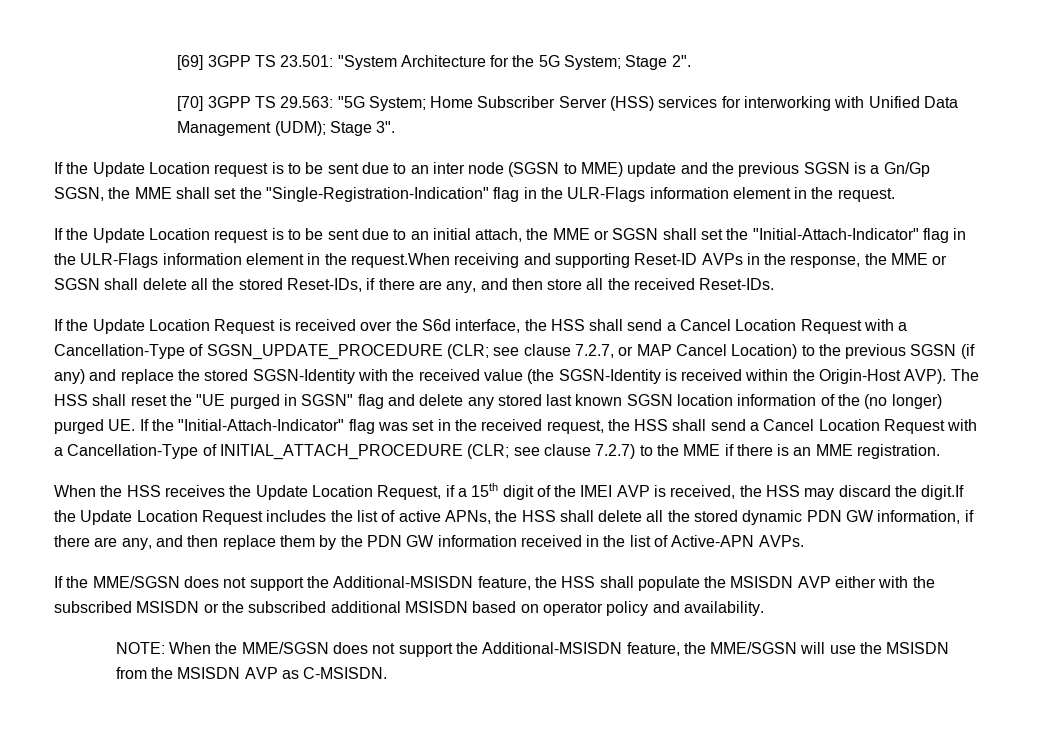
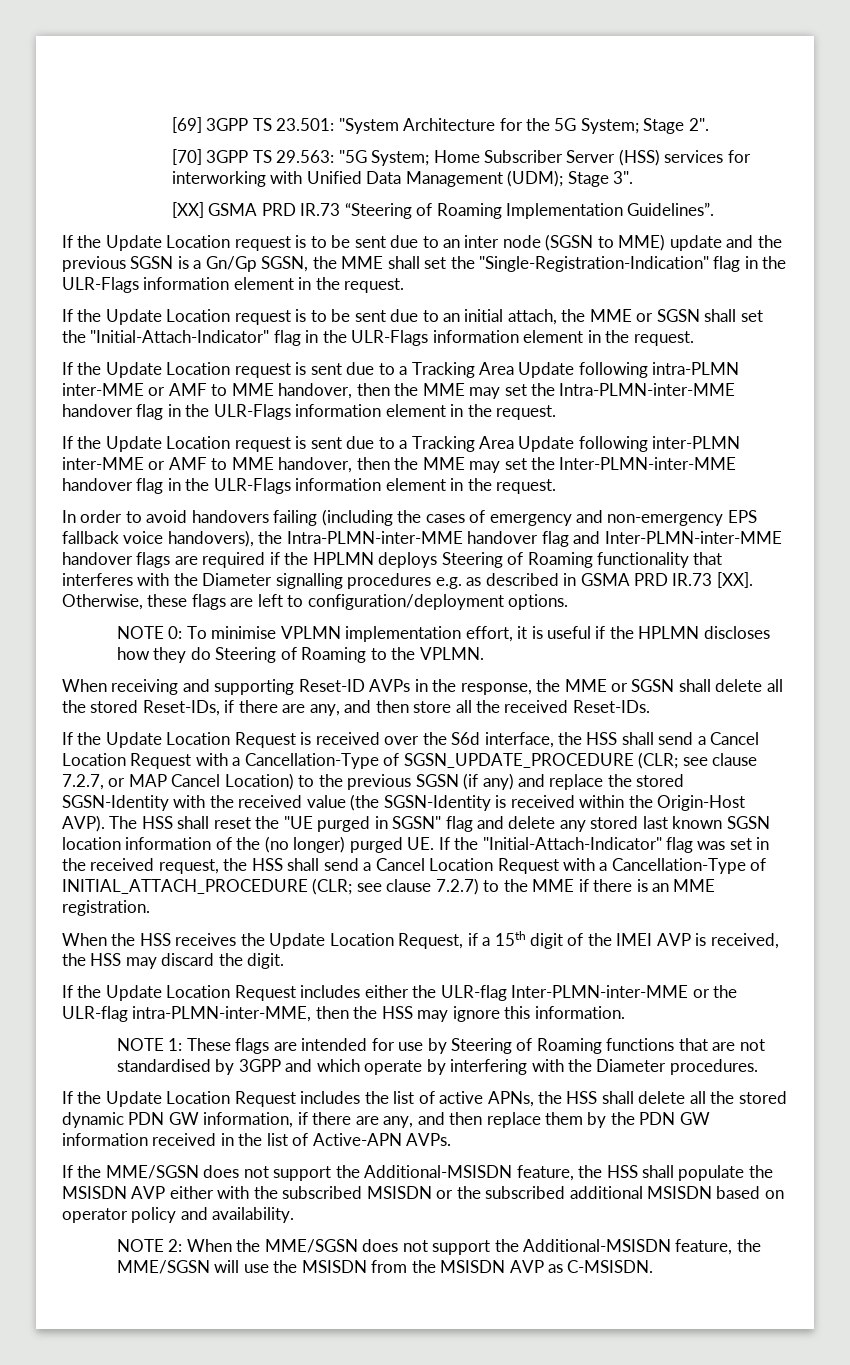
+ [XX] GSMA PRD IR.73 “Steering of Roaming Implementation Guidelines”.
- If the Update Location request is to be sent due to an initial attach, the MME or SGSN shall set the "Initial-Attach-Indicator" flag in the ULR-Flags information element in the request.When receiving and supporting Reset-ID AVPs in the response, the MME or SGSN shall delete all the stored Reset-IDs, if there are any, and then store all the received Reset-IDs.
+ If the Update Location request is to be sent due to an initial attach, the MME or SGSN shall set the "Initial-Attach-Indicator" flag in the ULR-Flags information element in the request.
+ If the Update Location request is sent due to a Tracking Area Update following intra-PLMN inter-MME or AMF to MME handover, then the MME may set the Intra-PLMN-inter-MME handover flag in the ULR-Flags information element in the request.
+ If the Update Location request is sent due to a Tracking Area Update following inter-PLMN inter-MME or AMF to MME handover, then the MME may set the Inter-PLMN-inter-MME handover flag in the ULR-Flags information element in the request.
+ In order to avoid handovers failing (including the cases of emergency and non-emergency EPS fallback voice handovers), the Intra-PLMN-inter-MME handover flag and Inter-PLMN-inter-MME handover flags are required if the HPLMN deploys Steering of Roaming functionality that interferes with the Diameter signalling procedures e.g. as described in GSMA PRD IR.73 [XX]. Otherwise, these flags are left to configuration/deployment options.
+ NOTE 0: To minimise VPLMN implementation effort, it is useful if the HPLMN discloses how they do Steering of Roaming to the VPLMN.
+ When receiving and supporting Reset-ID AVPs in the response, the MME or SGSN shall delete all the stored Reset-IDs, if there are any, and then store all the received Reset-IDs.
- When the HSS receives the Update Location Request, if a 15th digit of the IMEI AVP is received, the HSS may discard the digit.If the Update Location Request includes the list of active APNs, the HSS shall delete all the stored dynamic PDN GW information, if there are any, and then replace them by the PDN GW information received in the list of Active-APN AVPs.
+ When the HSS receives the Update Location Request, if a 15th digit of the IMEI AVP is received, the HSS may discard the digit.
+ If the Update Location Request includes either the ULR-flag Inter-PLMN-inter-MME or the ULR-flag intra-PLMN-inter-MME, then the HSS may ignore this information.
+ NOTE 1: These flags are intended for use by Steering of Roaming functions that are not standardised by 3GPP and which operate by interfering with the Diameter procedures.
+ If the Update Location Request includes the list of active APNs, the HSS shall delete all the stored dynamic PDN GW information, if there are any, and then replace them by the PDN GW information received in the list of Active-APN AVPs.
- NOTE: When the MME/SGSN does not support the Additional-MSISDN feature, the MME/SGSN will use the MSISDN from the MSISDN AVP as C-MSISDN.
+ NOTE 2: When the MME/SGSN does not support the Additional-MSISDN feature, the MME/SGSN will use the MSISDN from the MSISDN AVP as C-MSISDN.

